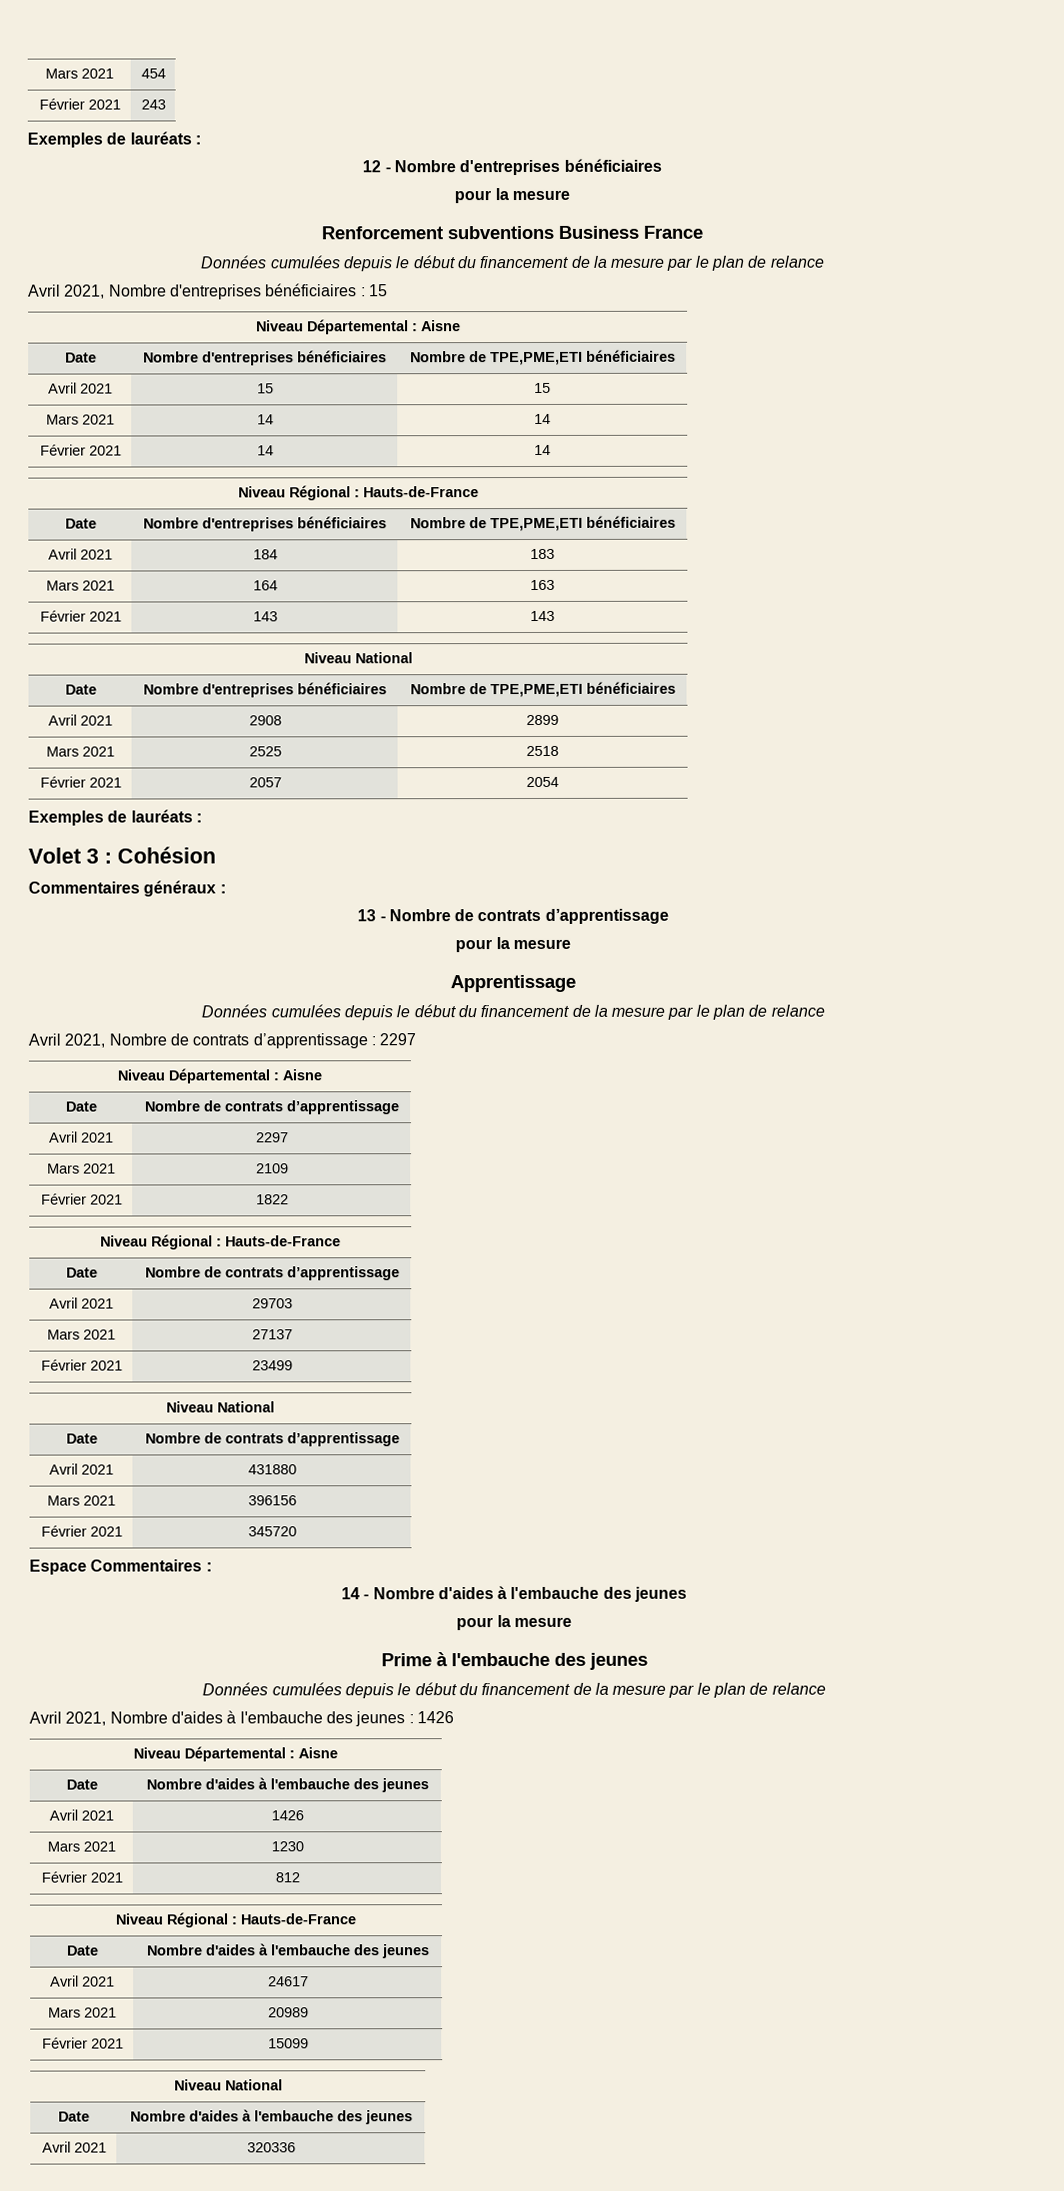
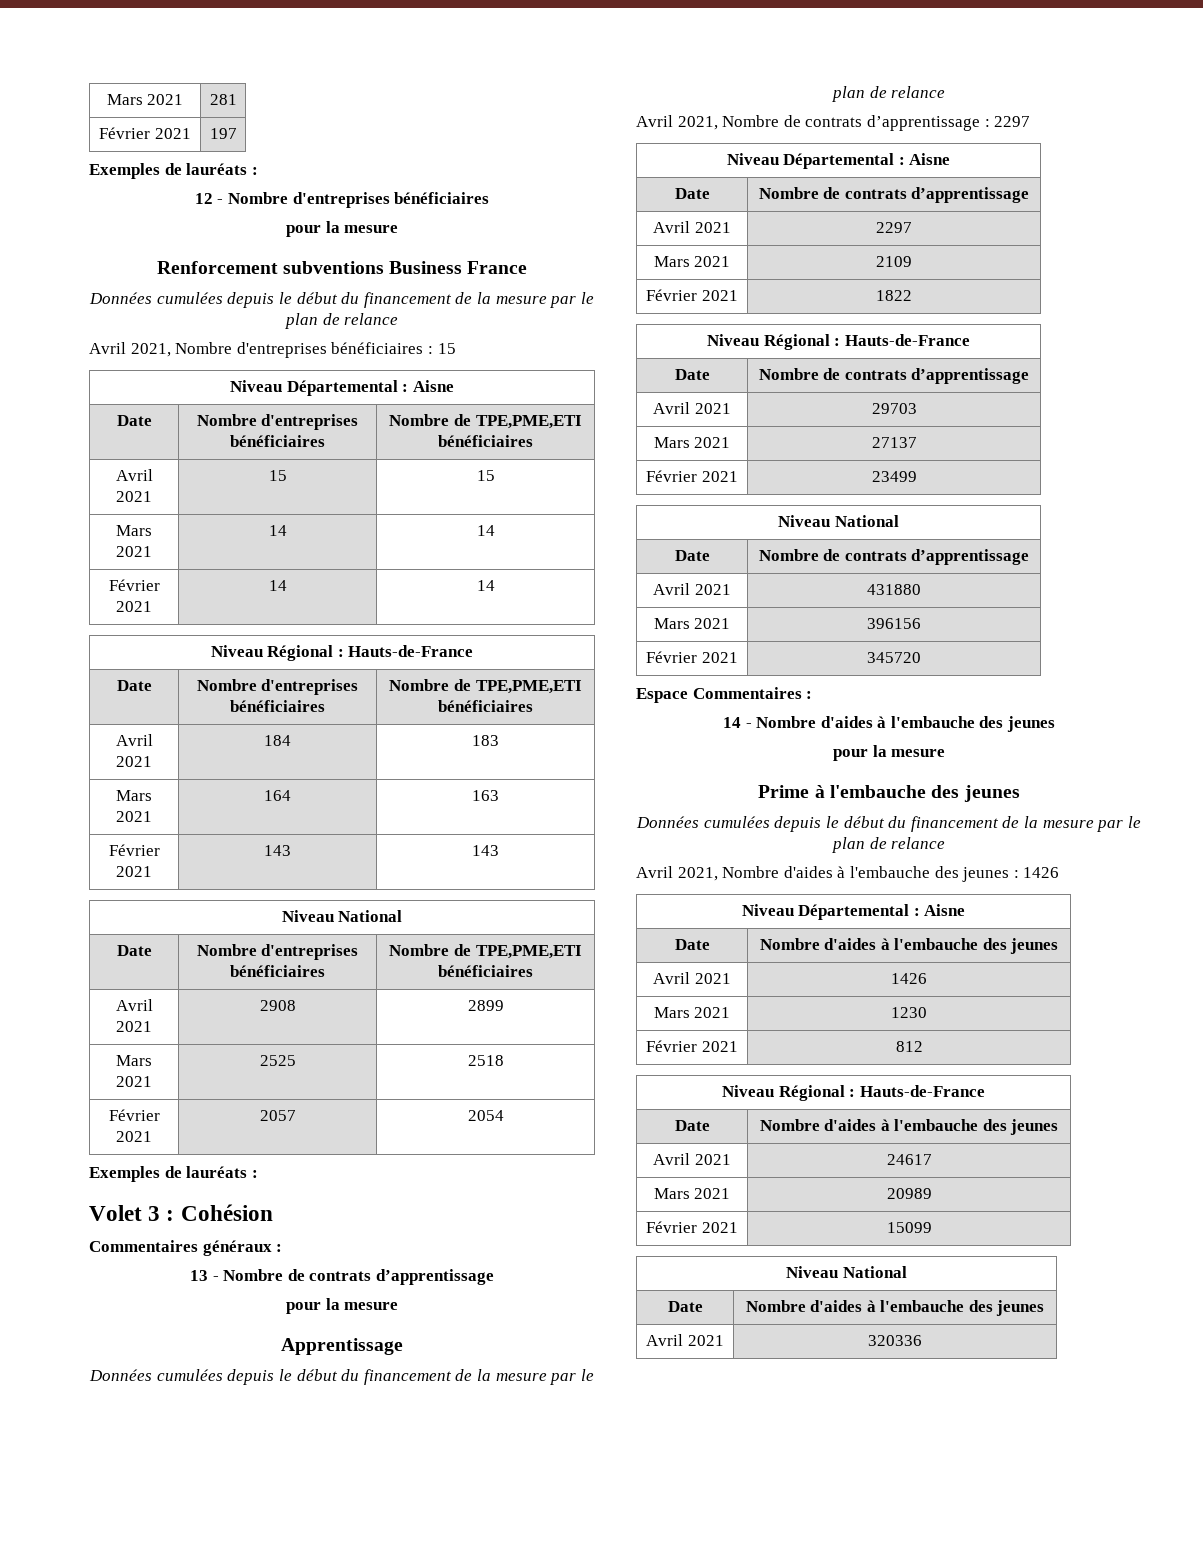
- Mars 2021 | 454
- Février 2021 | 243
+ Mars 2021 | 281
+ Février 2021 | 197

